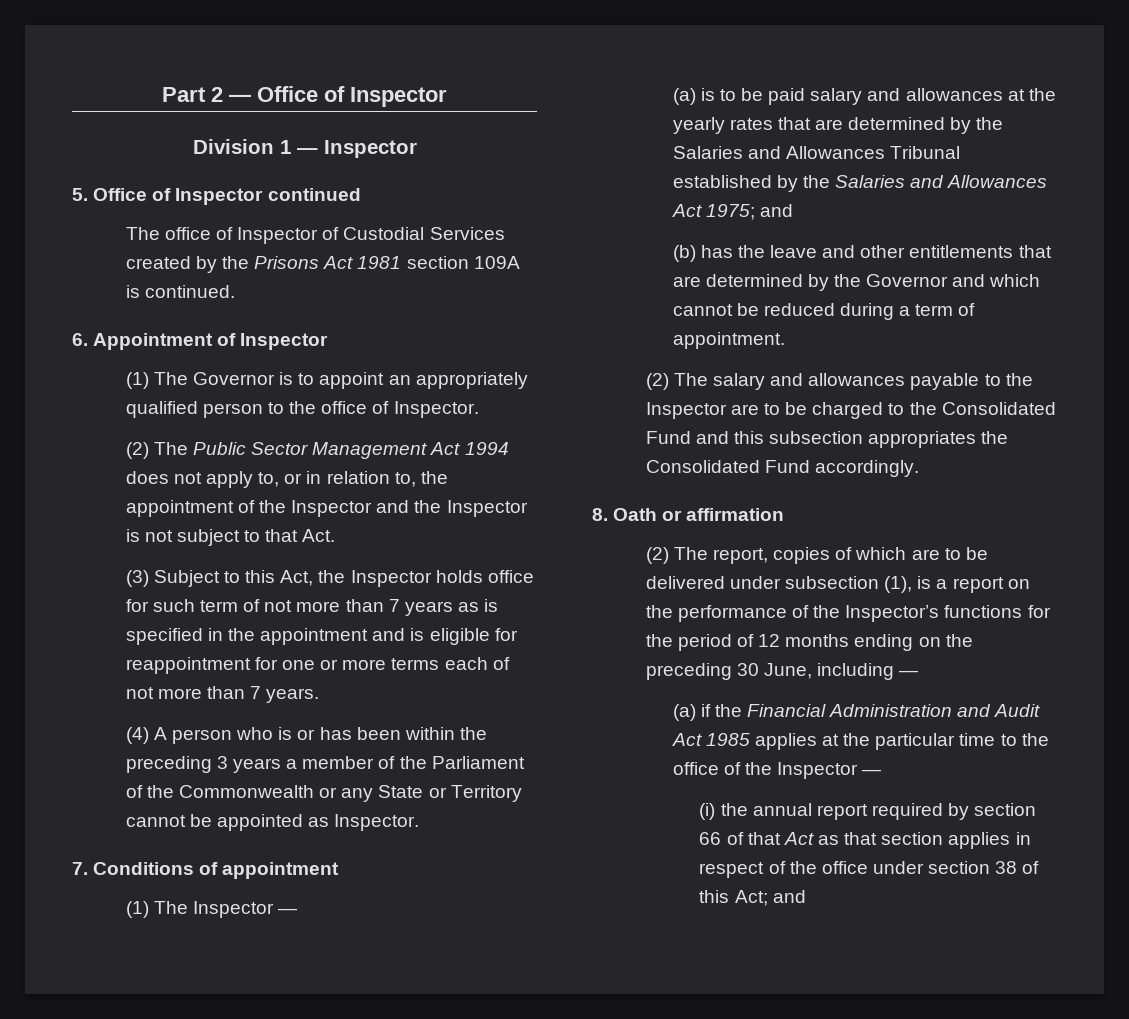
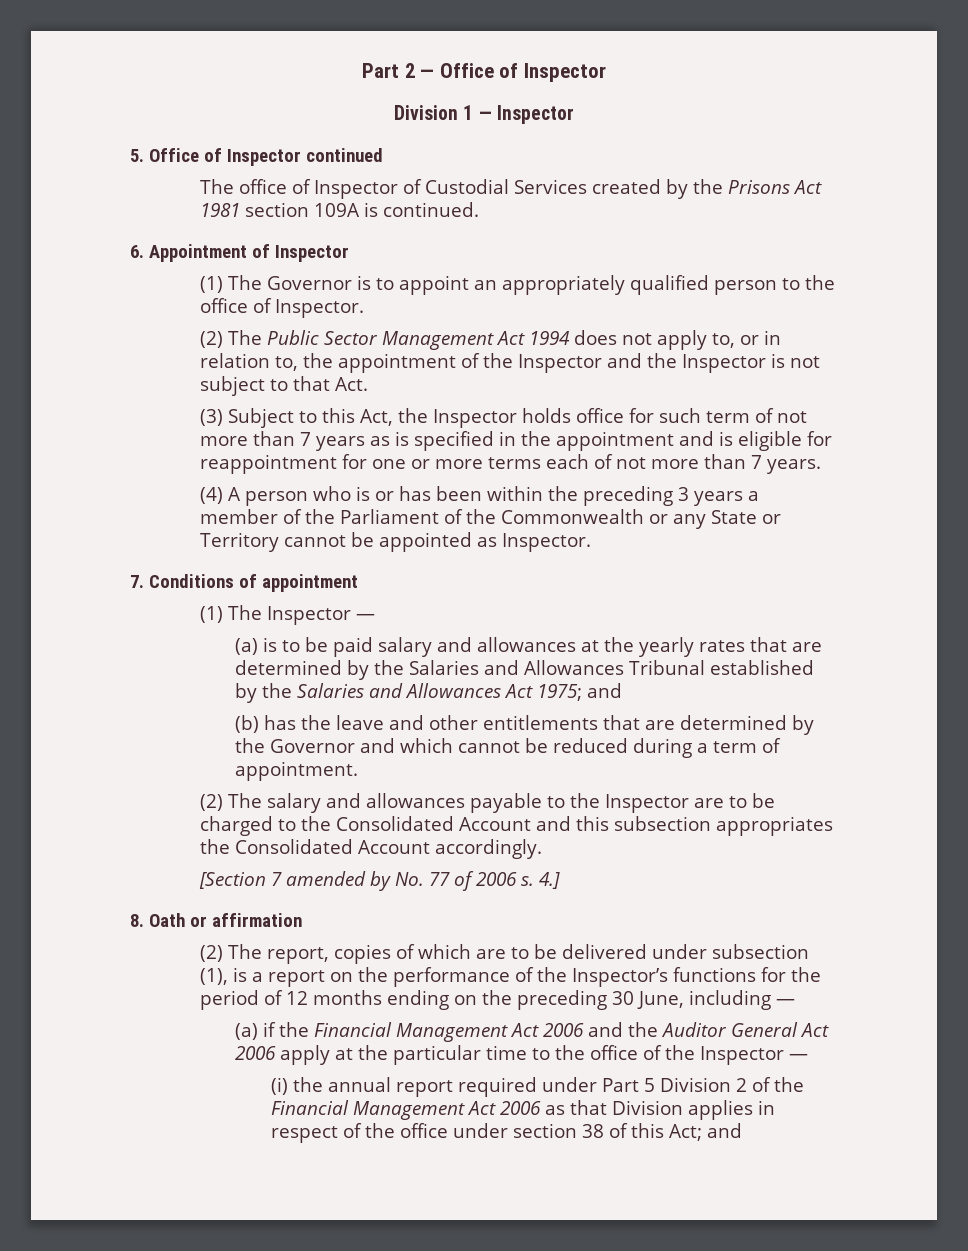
- (2) The salary and allowances payable to the Inspector are to be charged to the Consolidated Fund and this subsection appropriates the Consolidated Fund accordingly.
+ (2) The salary and allowances payable to the Inspector are to be charged to the Consolidated Account and this subsection appropriates the Consolidated Account accordingly.
+ [Section 7 amended by No. 77 of 2006 s. 4.]
- (a) if the Financial Administration and Audit Act 1985 applies at the particular time to the office of the Inspector —
+ (a) if the Financial Management Act 2006 and the Auditor General Act 2006 apply at the particular time to the office of the Inspector —
- (i) the annual report required by section 66 of that Act as that section applies in respect of the office under section 38 of this Act; and
+ (i) the annual report required under Part 5 Division 2 of the Financial Management Act 2006 as that Division applies in respect of the office under section 38 of this Act; and

